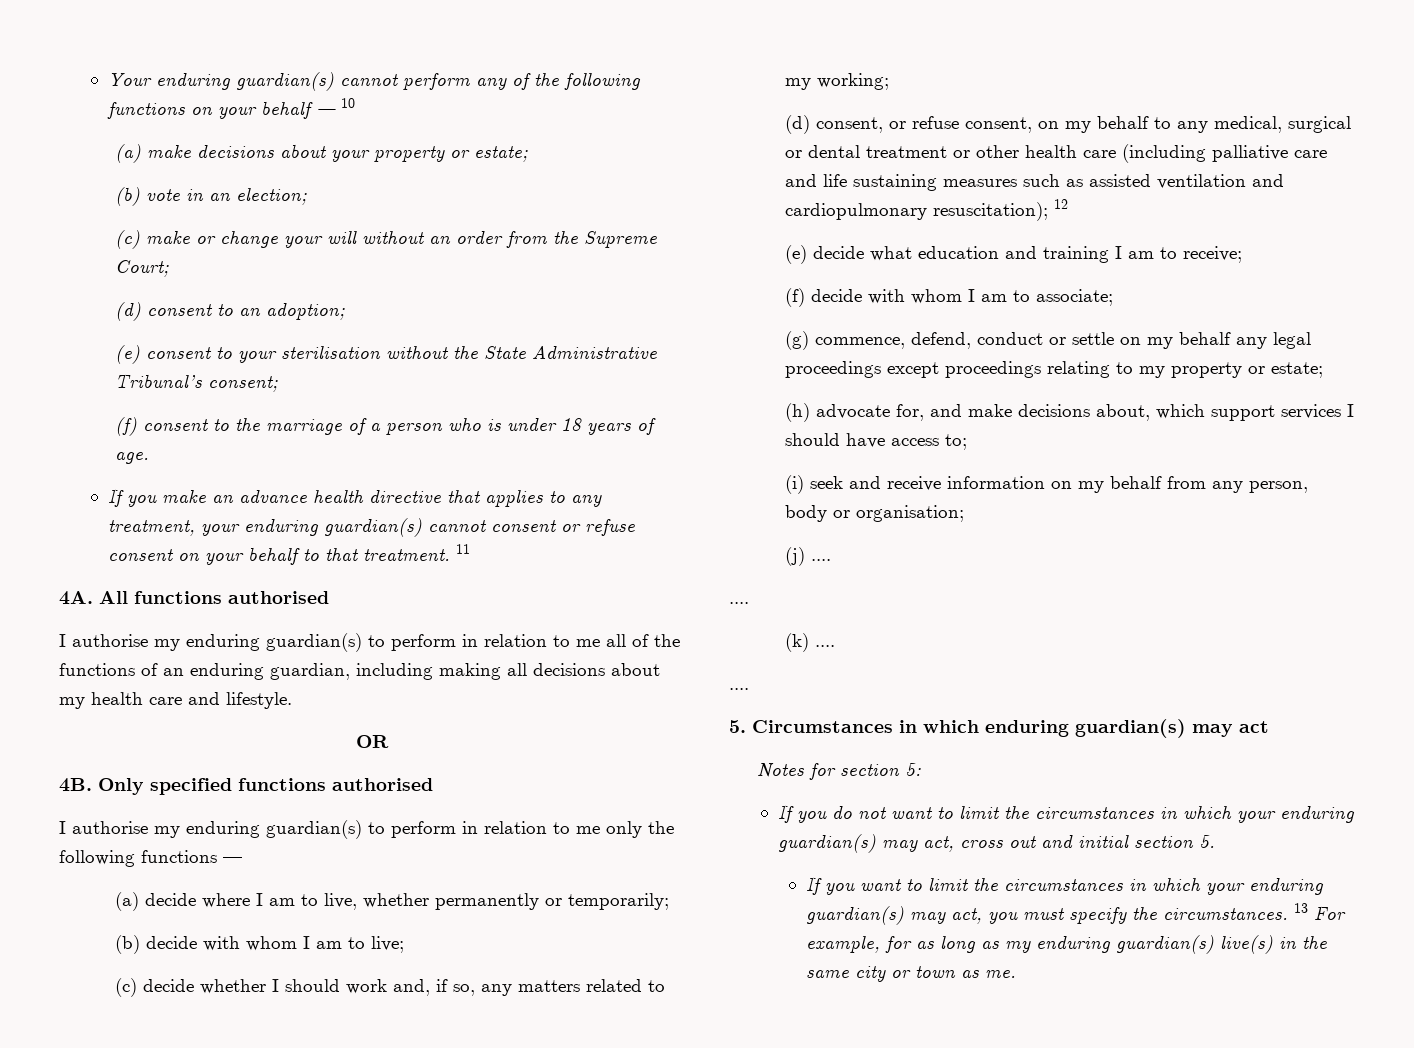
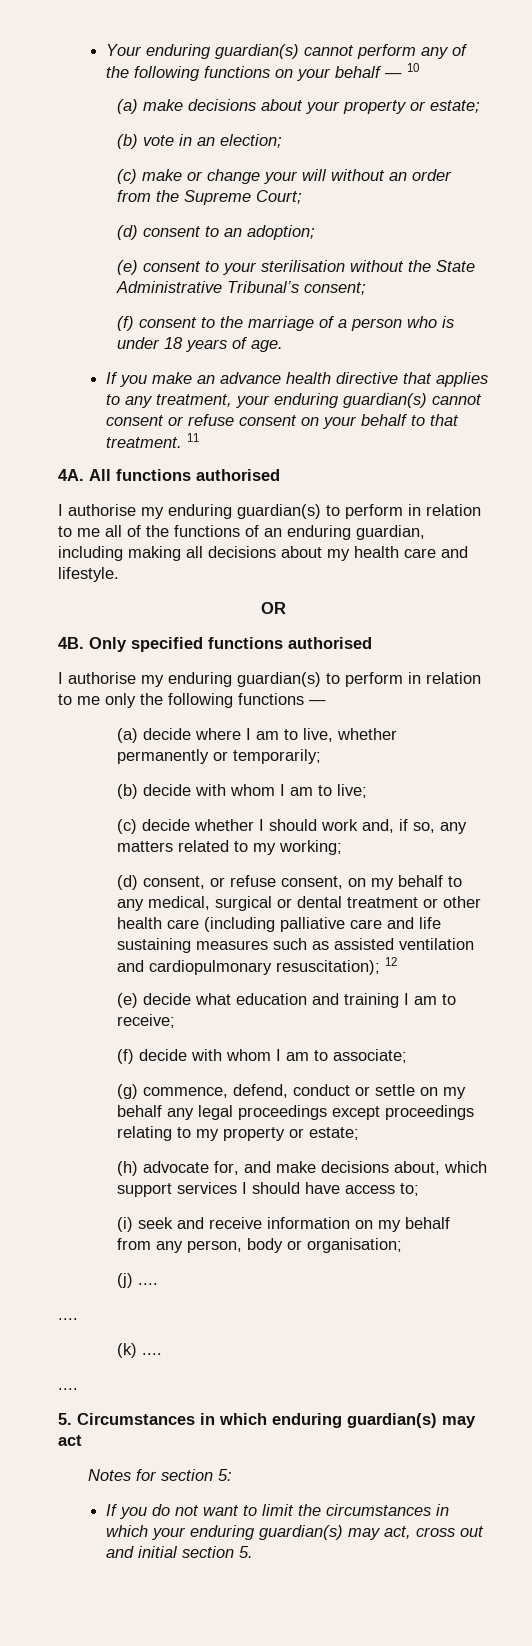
- If you want to limit the circumstances in which your enduring guardian(s) may act, you must specify the circumstances. 13 For example, for as long as my enduring guardian(s) live(s) in the same city or town as me.

